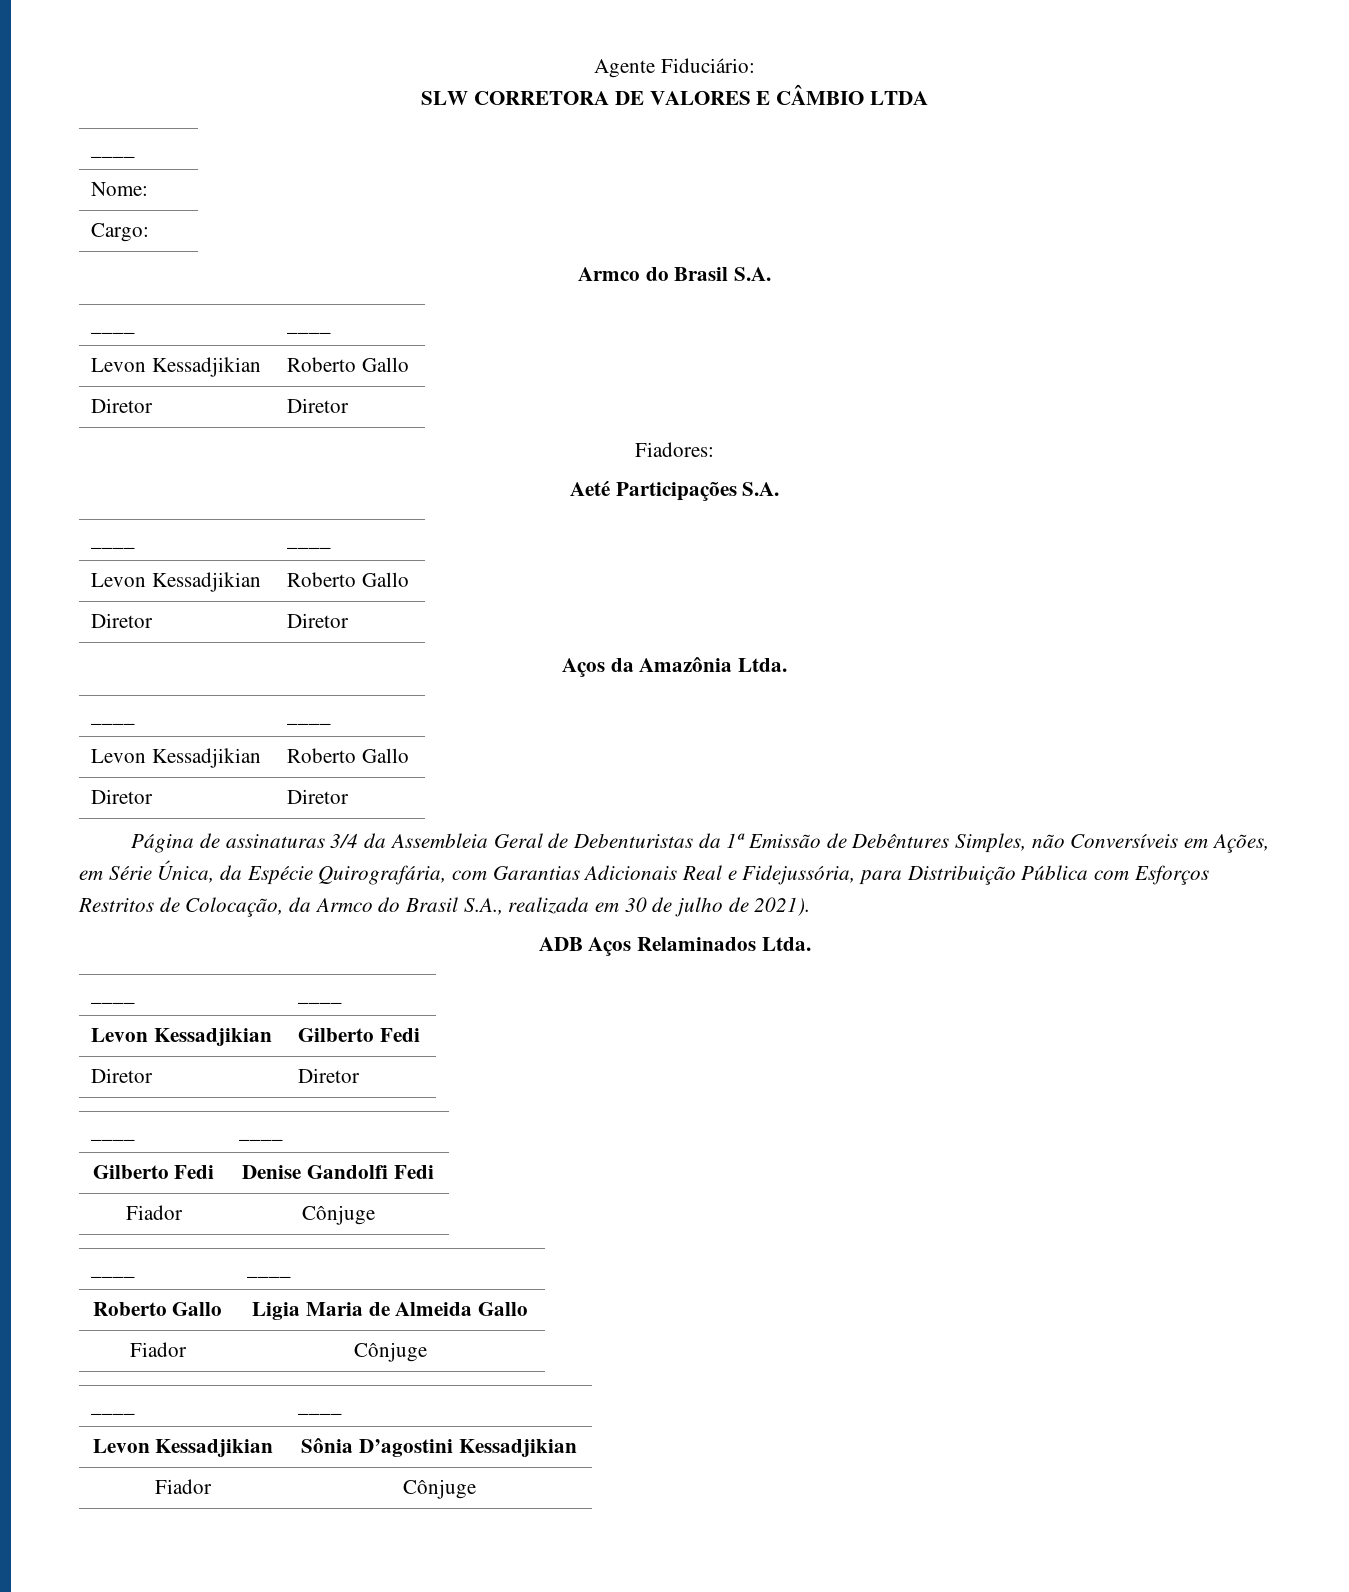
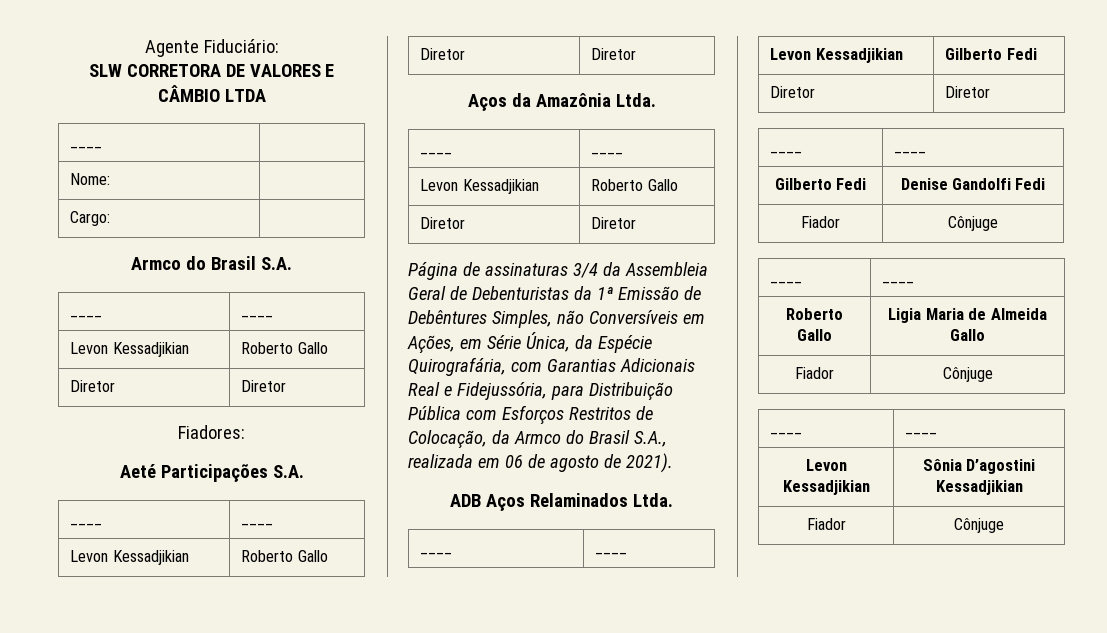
- Página de assinaturas 3/4 da Assembleia Geral de Debenturistas da 1ª Emissão de Debêntures Simples, não Conversíveis em Ações, em Série Única, da Espécie Quirografária, com Garantias Adicionais Real e Fidejussória, para Distribuição Pública com Esforços Restritos de Colocação, da Armco do Brasil S.A., realizada em 30 de julho de 2021).
+ Página de assinaturas 3/4 da Assembleia Geral de Debenturistas da 1ª Emissão de Debêntures Simples, não Conversíveis em Ações, em Série Única, da Espécie Quirografária, com Garantias Adicionais Real e Fidejussória, para Distribuição Pública com Esforços Restritos de Colocação, da Armco do Brasil S.A., realizada em 06 de agosto de 2021).

